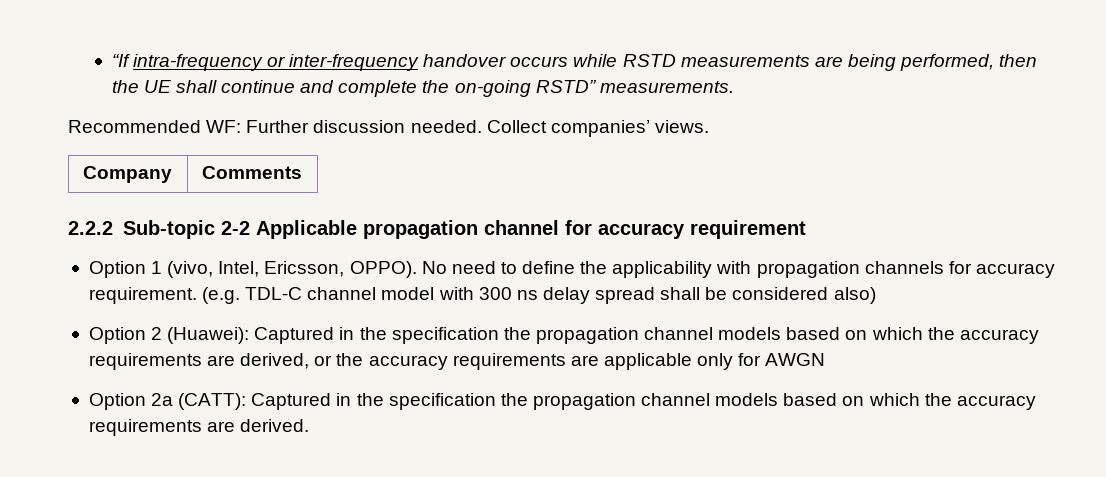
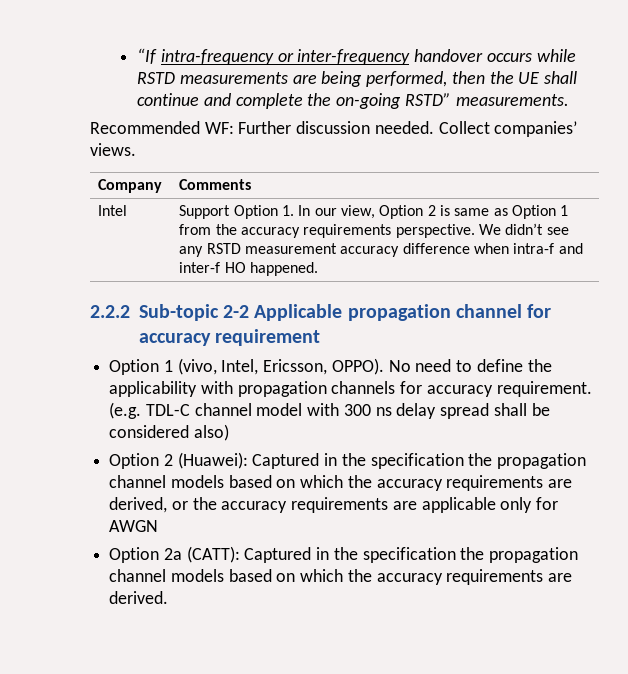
+ Intel | Support Option 1. In our view, Option 2 is same as Option 1 from the accuracy requirements perspective. We didn’t see any RSTD measurement accuracy difference when intra-f and inter-f HO happened.

